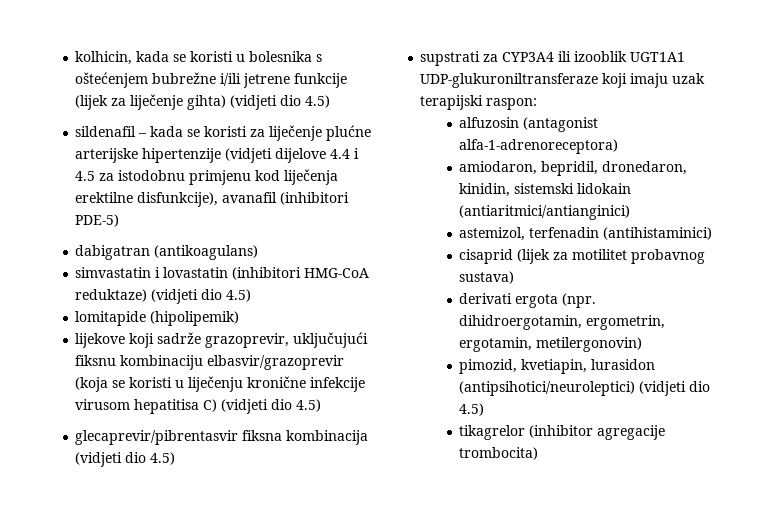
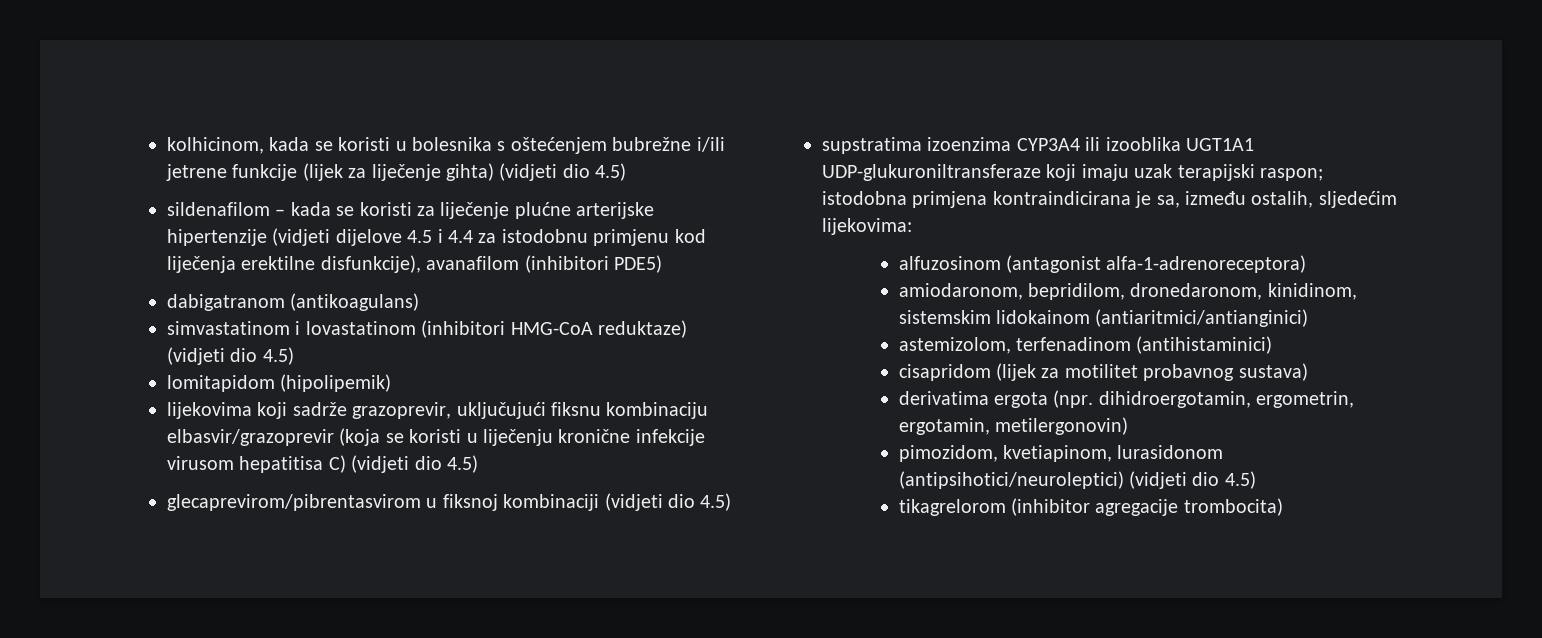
- kolhicin, kada se koristi u bolesnika s oštećenjem bubrežne i/ili jetrene funkcije (lijek za liječenje gihta) (vidjeti dio 4.5)
+ kolhicinom, kada se koristi u bolesnika s oštećenjem bubrežne i/ili jetrene funkcije (lijek za liječenje gihta) (vidjeti dio 4.5)
- sildenafil – kada se koristi za liječenje plućne arterijske hipertenzije (vidjeti dijelove 4.4 i 4.5 za istodobnu primjenu kod liječenja erektilne disfunkcije), avanafil (inhibitori PDE-5)
- dabigatran (antikoagulans)
- simvastatin i lovastatin (inhibitori HMG-CoA reduktaze) (vidjeti dio 4.5)
+ sildenafilom – kada se koristi za liječenje plućne arterijske hipertenzije (vidjeti dijelove 4.5 i 4.4 za istodobnu primjenu kod liječenja erektilne disfunkcije), avanafilom (inhibitori PDE5)
+ dabigatranom (antikoagulans)
+ simvastatinom i lovastatinom (inhibitori HMG-CoA reduktaze) (vidjeti dio 4.5)
- lomitapide (hipolipemik)
+ lomitapidom (hipolipemik)
- lijekove koji sadrže grazoprevir, uključujući fiksnu kombinaciju elbasvir/grazoprevir (koja se koristi u liječenju kronične infekcije virusom hepatitisa C) (vidjeti dio 4.5)
+ lijekovima koji sadrže grazoprevir, uključujući fiksnu kombinaciju elbasvir/grazoprevir (koja se koristi u liječenju kronične infekcije virusom hepatitisa C) (vidjeti dio 4.5)
- glecaprevir/pibrentasvir fiksna kombinacija (vidjeti dio 4.5)
- supstrati za CYP3A4 ili izooblik UGT1A1 UDP-glukuroniltransferaze koji imaju uzak terapijski raspon:
- alfuzosin (antagonist alfa-1-adrenoreceptora)
- amiodaron, bepridil, dronedaron, kinidin, sistemski lidokain (antiaritmici/antianginici)
+ glecaprevirom/pibrentasvirom u fiksnoj kombinaciji (vidjeti dio 4.5)
+ supstratima izoenzima CYP3A4 ili izooblika UGT1A1 UDP-glukuroniltransferaze koji imaju uzak terapijski raspon; istodobna primjena kontraindicirana je sa, između ostalih, sljedećim lijekovima:
+ alfuzosinom (antagonist alfa-1-adrenoreceptora)
+ amiodaronom, bepridilom, dronedaronom, kinidinom, sistemskim lidokainom (antiaritmici/antianginici)
- astemizol, terfenadin (antihistaminici)
+ astemizolom, terfenadinom (antihistaminici)
- cisaprid (lijek za motilitet probavnog sustava)
+ cisapridom (lijek za motilitet probavnog sustava)
- derivati ergota (npr. dihidroergotamin, ergometrin, ergotamin, metilergonovin)
+ derivatima ergota (npr. dihidroergotamin, ergometrin, ergotamin, metilergonovin)
- pimozid, kvetiapin, lurasidon (antipsihotici/neuroleptici) (vidjeti dio 4.5)
+ pimozidom, kvetiapinom, lurasidonom (antipsihotici/neuroleptici) (vidjeti dio 4.5)
- tikagrelor (inhibitor agregacije trombocita)
+ tikagrelorom (inhibitor agregacije trombocita)

